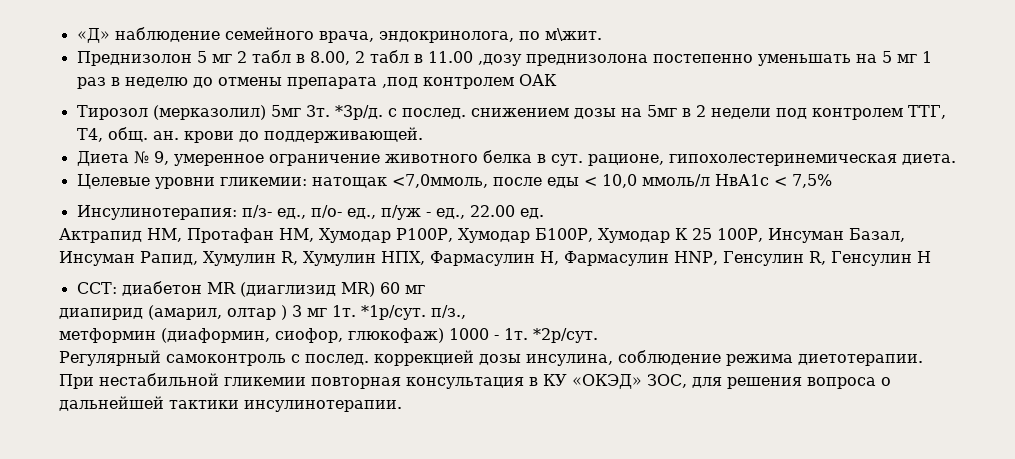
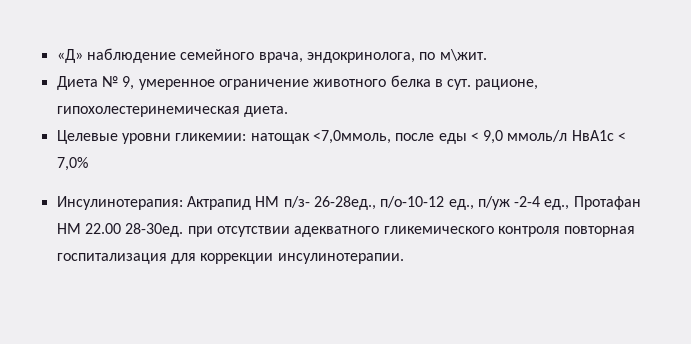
- Преднизолон 5 мг 2 табл в 8.00, 2 табл в 11.00 ,дозу преднизолона постепенно уменьшать на 5 мг 1 раз в неделю до отмены препарата ,под контролем ОАК
- Тирозол (мерказолил) 5мг 3т. *3р/д. с послед. снижением дозы на 5мг в 2 недели под контролем ТТГ, Т4, общ. ан. крови до поддерживающей.
- Целевые уровни гликемии: натощак <7,0ммоль, после еды < 10,0 ммоль/л НвА1с < 7,5%
+ Целевые уровни гликемии: натощак <7,0ммоль, после еды < 9,0 ммоль/л НвА1с < 7,0%
- Инсулинотерапия: п/з- ед., п/о- ед., п/уж - ед., 22.00 ед.
- Актрапид НМ, Протафан НМ, Хумодар Р100Р, Хумодар Б100Р, Хумодар К 25 100Р, Инсуман Базал, Инсуман Рапид, Хумулин R, Хумулин НПХ, Фармасулин Н, Фармасулин НNР, Генсулин R, Генсулин Н
- ССТ: диабетон МR (диаглизид МR) 60 мг
- диапирид (амарил, олтар ) 3 мг 1т. *1р/сут. п/з.,
- метформин (диаформин, сиофор, глюкофаж) 1000 - 1т. *2р/сут.
- Регулярный самоконтроль с послед. коррекцией дозы инсулина, соблюдение режима диетотерапии. При нестабильной гликемии повторная консультация в КУ «ОКЭД» ЗОС, для решения вопроса о дальнейшей тактики инсулинотерапии.
+ Инсулинотерапия: Актрапид НМ п/з- 26-28ед., п/о-10-12 ед., п/уж -2-4 ед., Протафан НМ 22.00 28-30ед. при отсутствии адекватного гликемического контроля повторная госпитализация для коррекции инсулинотерапии.

